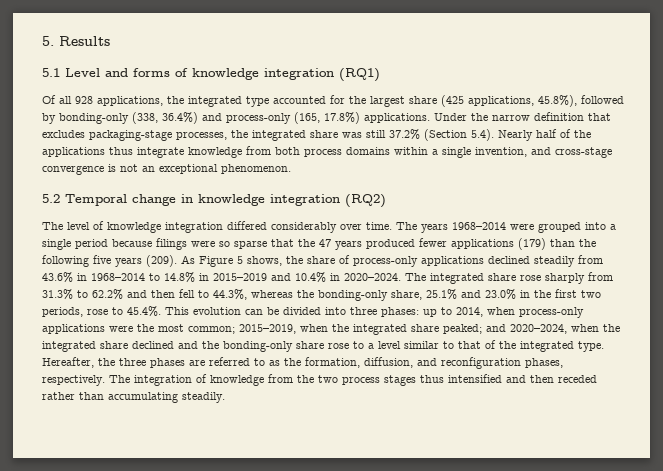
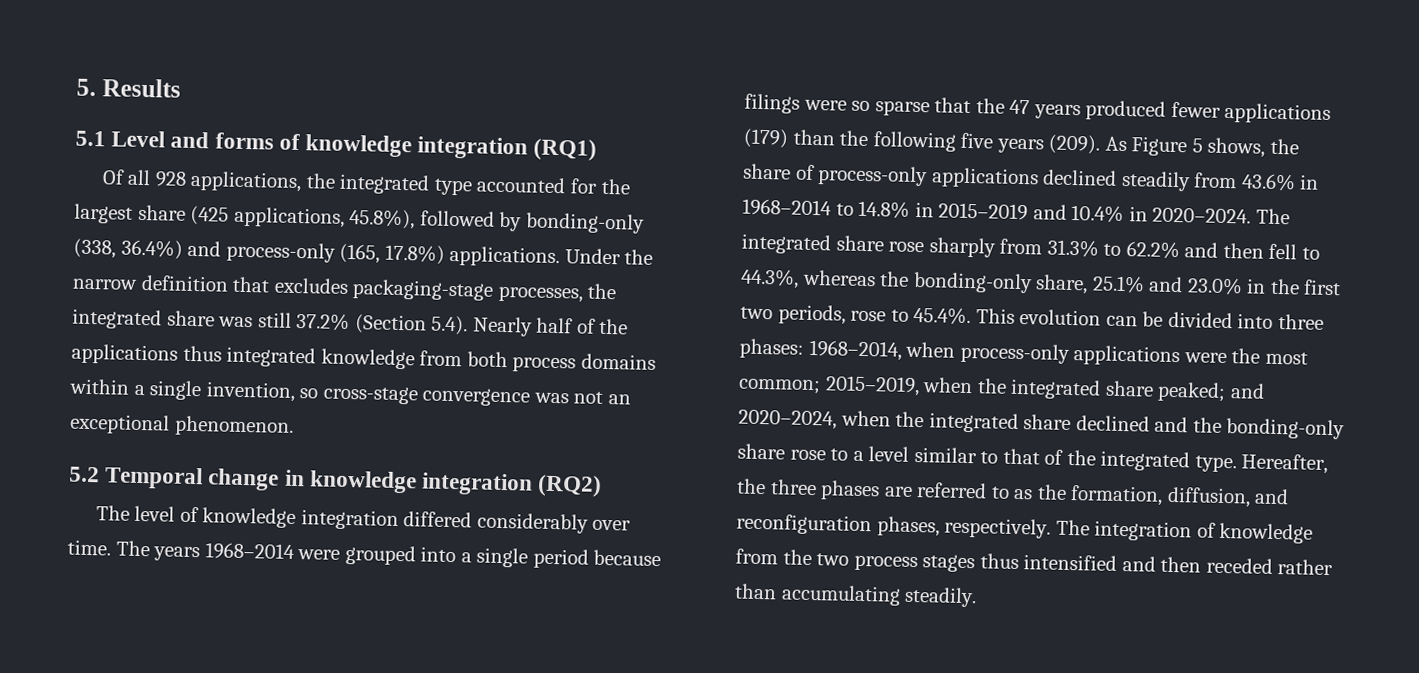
- Under the narrow definition that excludes packaging-stage processes, the integrated share was still 37.2% (Section 5.4). Nearly half of the applications thus integrate knowledge from both process domains within a single invention, and cross-stage convergence is not an exceptional phenomenon.
+ Under the narrow definition that excludes packaging-stage processes, the integrated share was still 37.2% (Section 5.4). Nearly half of the applications thus integrated knowledge from both process domains within a single invention, so cross-stage convergence was not an exceptional phenomenon.
- up to 2014, when process-only applications were the most common;
+ 1968–2014, when process-only applications were the most common;

